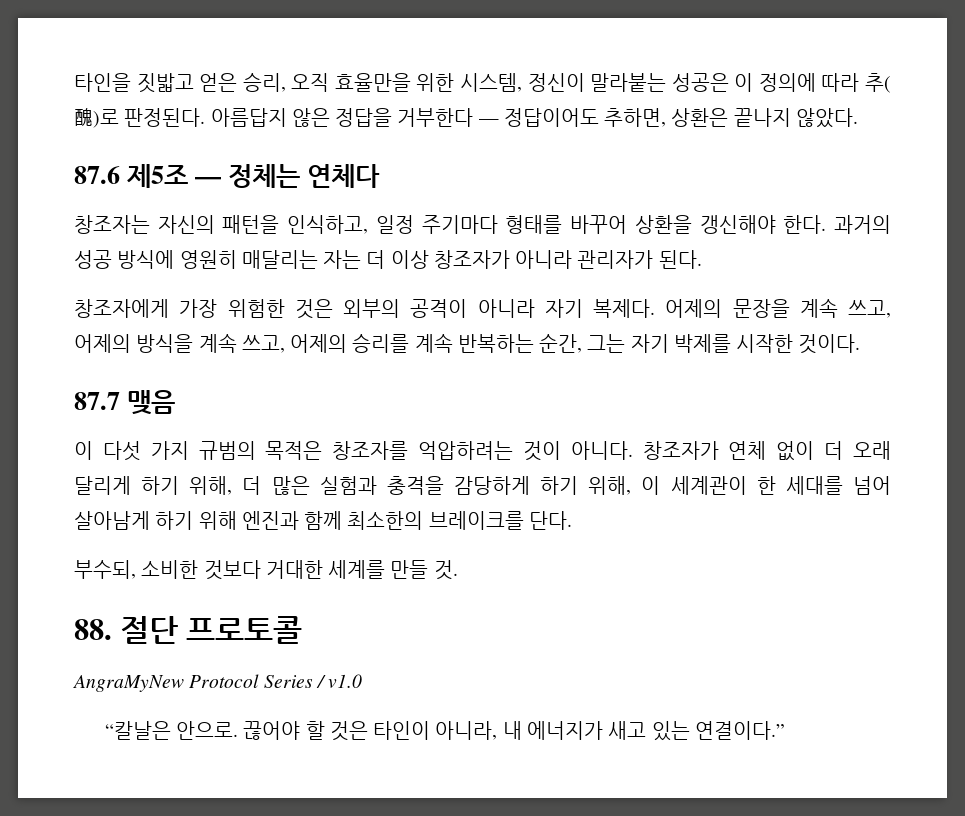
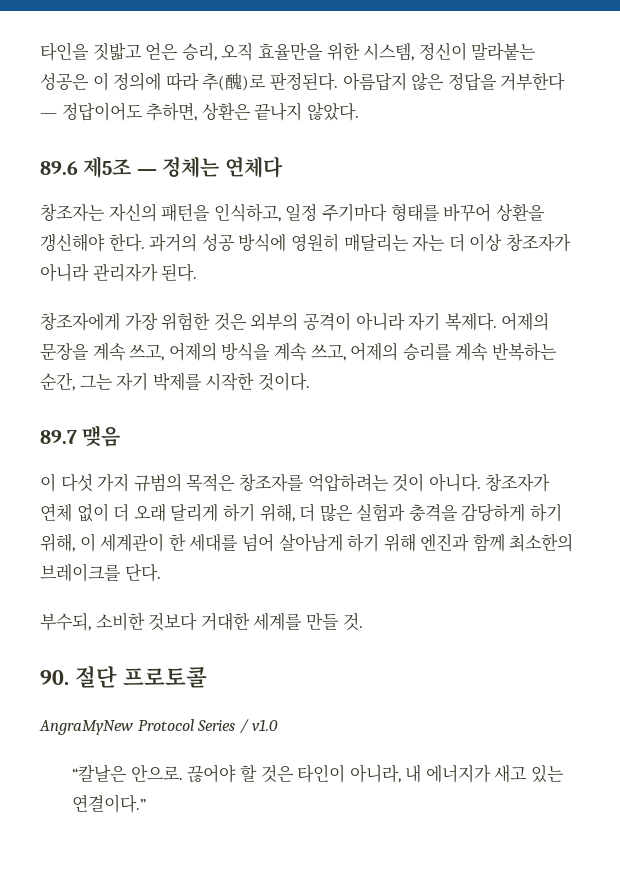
- 87.6 제5조 — 정체는 연체다
+ 89.6 제5조 — 정체는 연체다
- 87.7 맺음
+ 89.7 맺음
- 88. 절단 프로토콜
+ 90. 절단 프로토콜

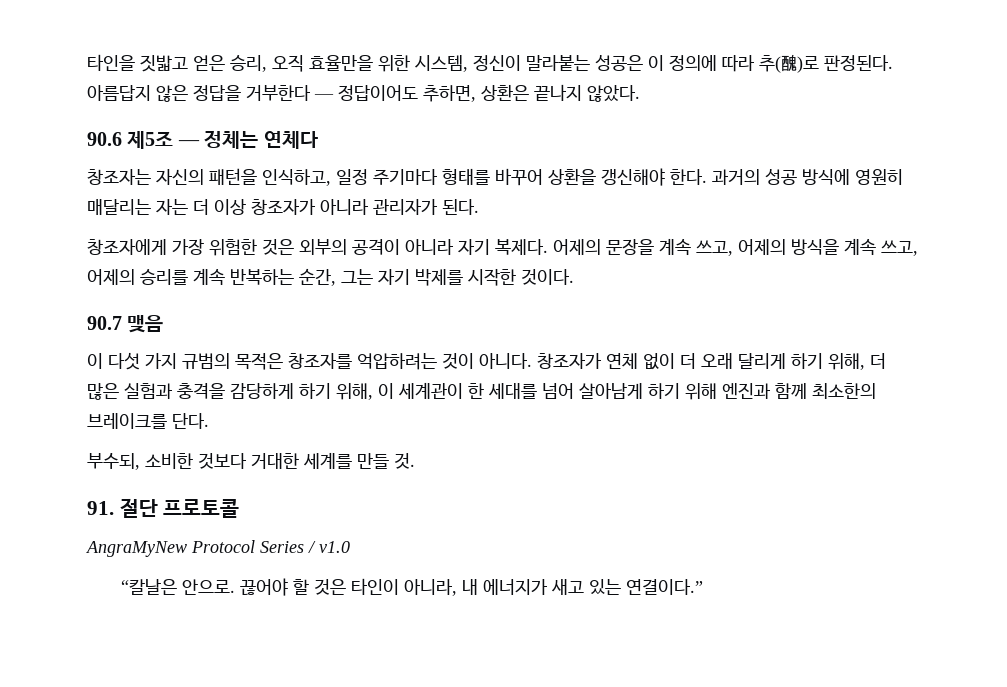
- 89.6 제5조 — 정체는 연체다
+ 90.6 제5조 — 정체는 연체다
- 89.7 맺음
+ 90.7 맺음
- 90. 절단 프로토콜
+ 91. 절단 프로토콜

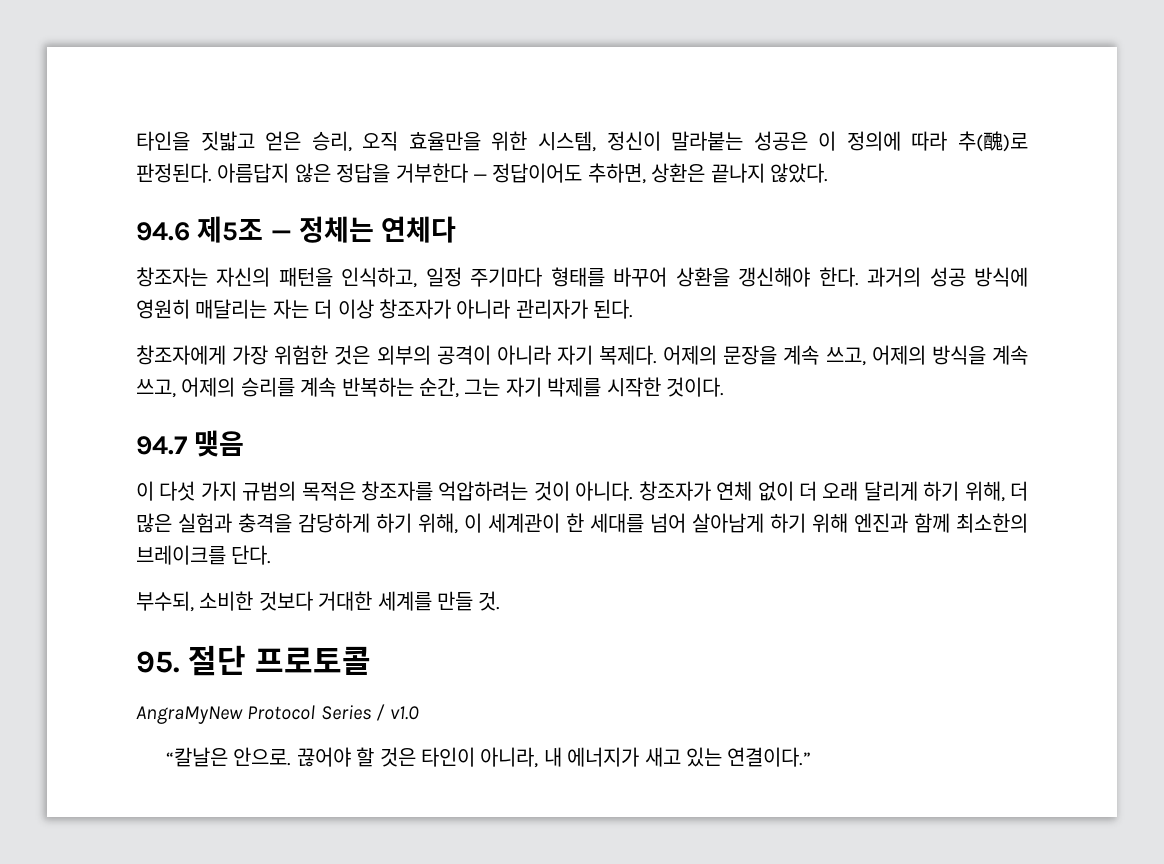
- 90.6 제5조 — 정체는 연체다
+ 94.6 제5조 — 정체는 연체다
- 90.7 맺음
+ 94.7 맺음
- 91. 절단 프로토콜
+ 95. 절단 프로토콜

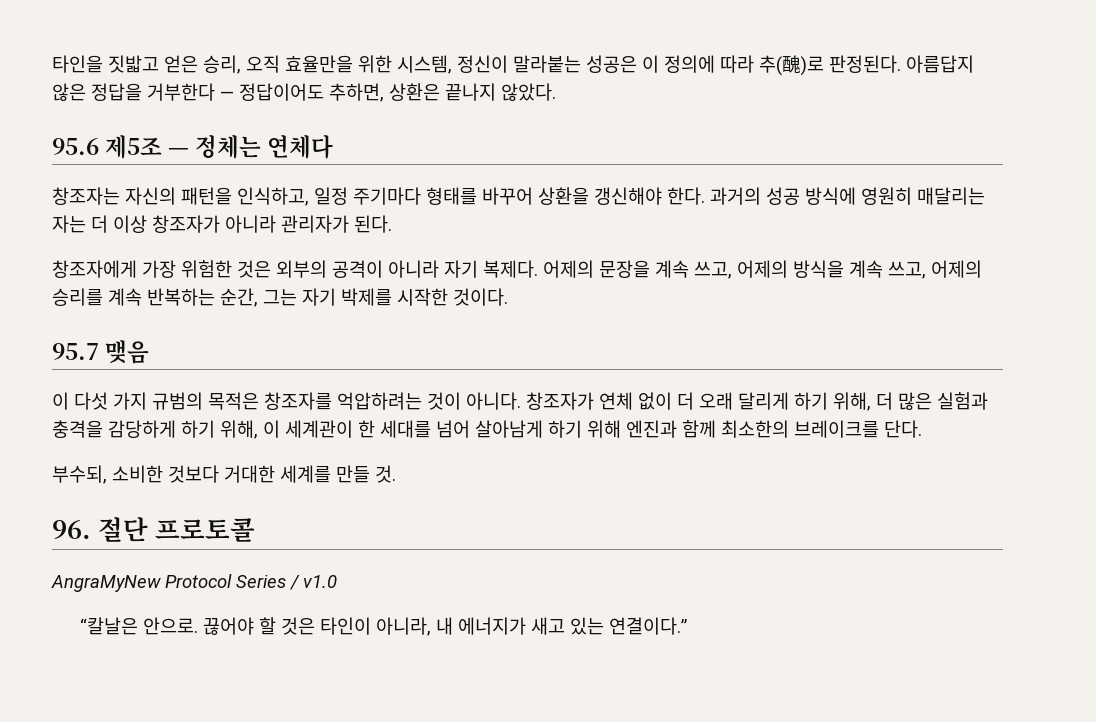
- 94.6 제5조 — 정체는 연체다
+ 95.6 제5조 — 정체는 연체다
- 94.7 맺음
+ 95.7 맺음
- 95. 절단 프로토콜
+ 96. 절단 프로토콜

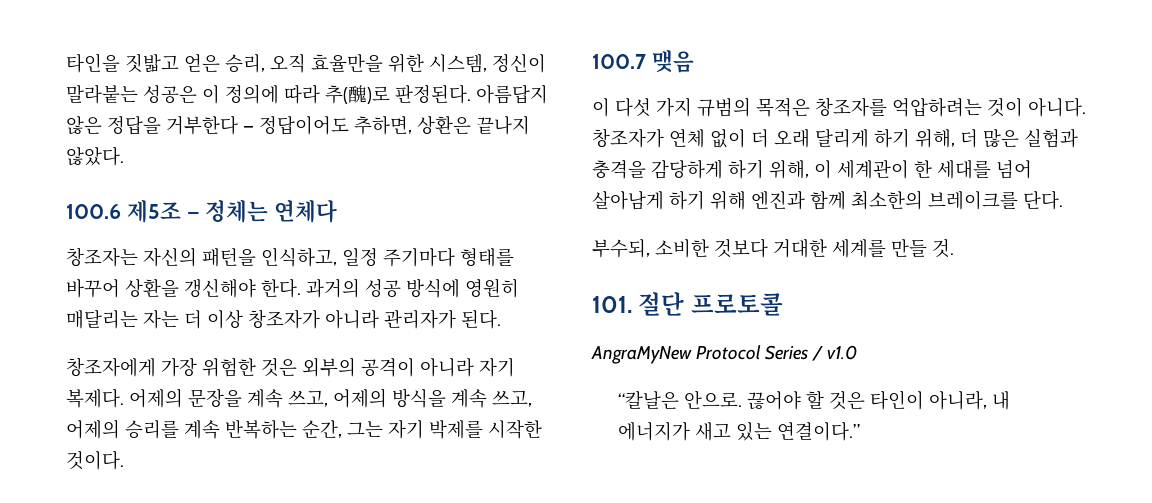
- 95.6 제5조 — 정체는 연체다
+ 100.6 제5조 — 정체는 연체다
- 95.7 맺음
+ 100.7 맺음
- 96. 절단 프로토콜
+ 101. 절단 프로토콜

